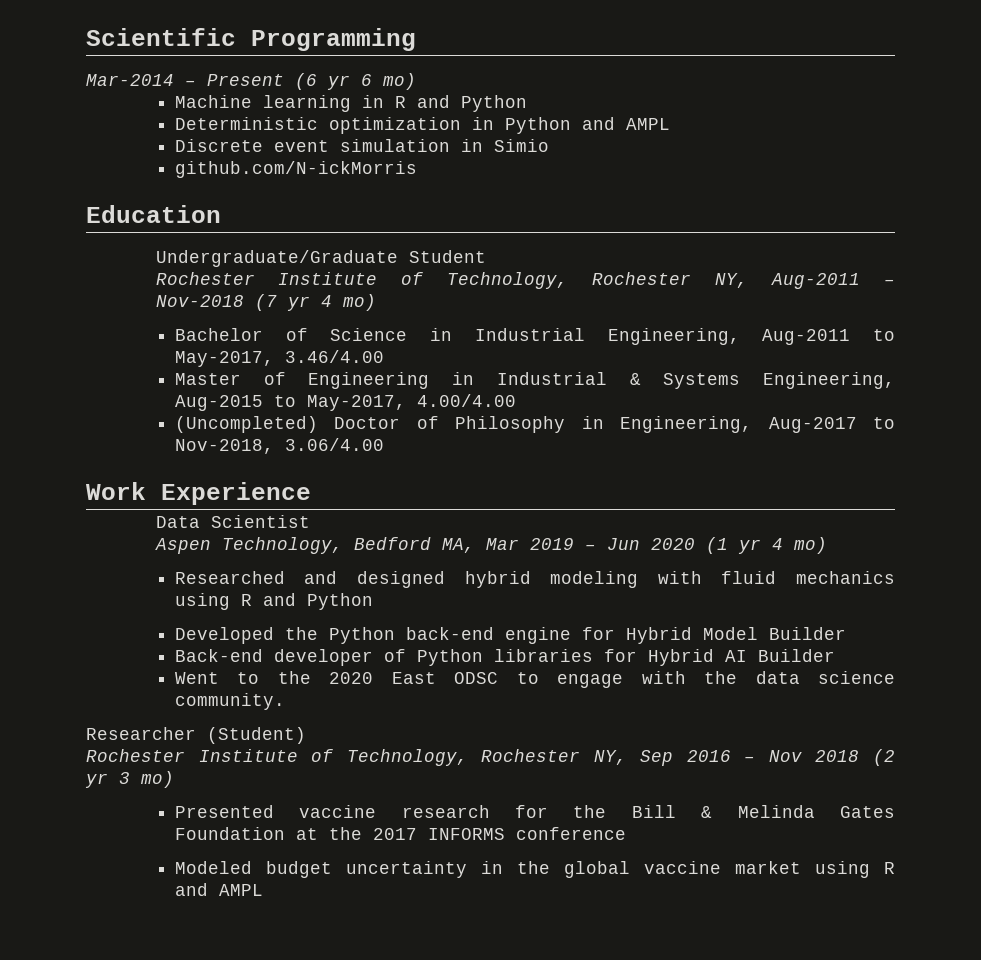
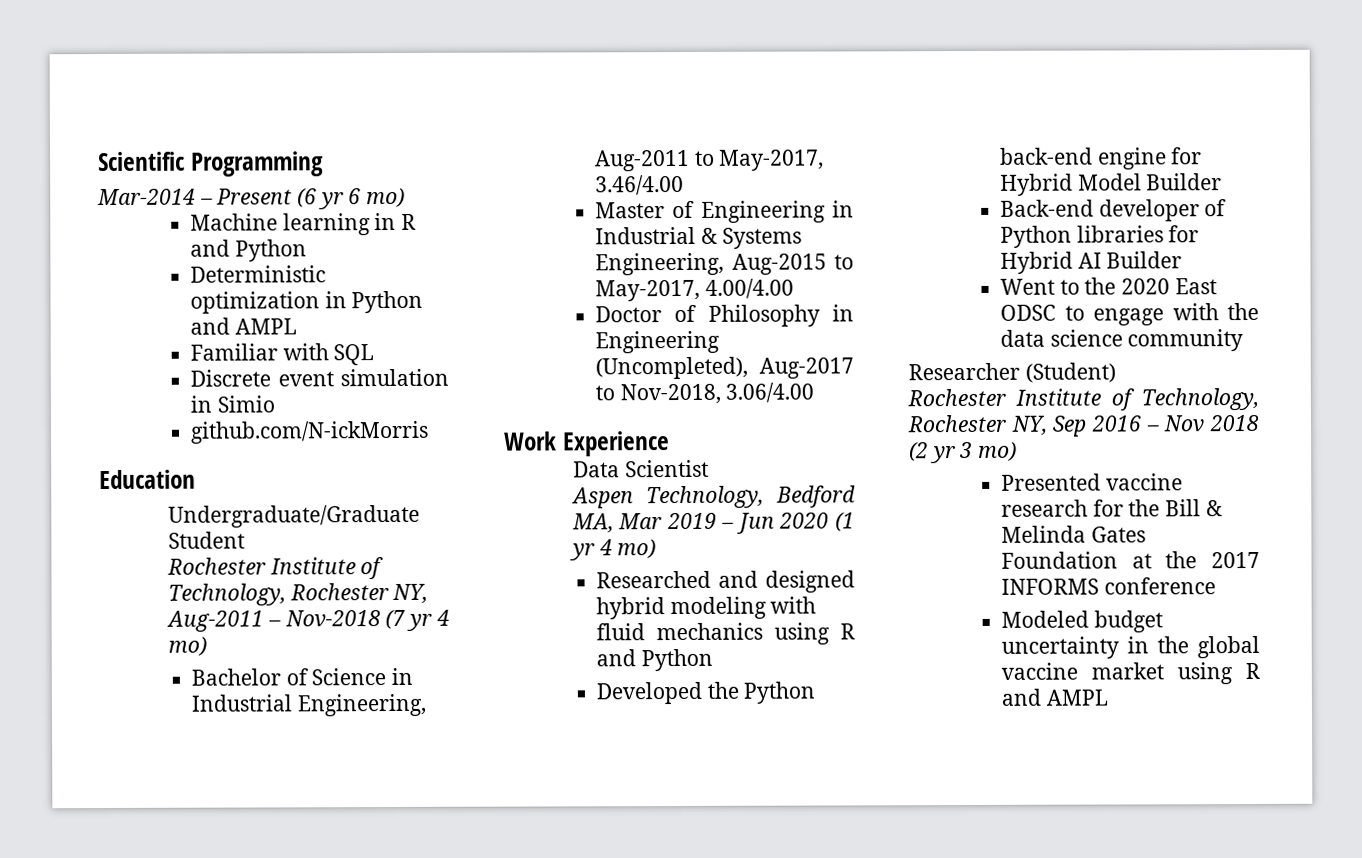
+ Familiar with SQL
- (Uncompleted) Doctor of Philosophy in Engineering, Aug-2017 to Nov-2018, 3.06/4.00
+ Doctor of Philosophy in Engineering (Uncompleted), Aug-2017 to Nov-2018, 3.06/4.00
- Went to the 2020 East ODSC to engage with the data science community.
+ Went to the 2020 East ODSC to engage with the data science community

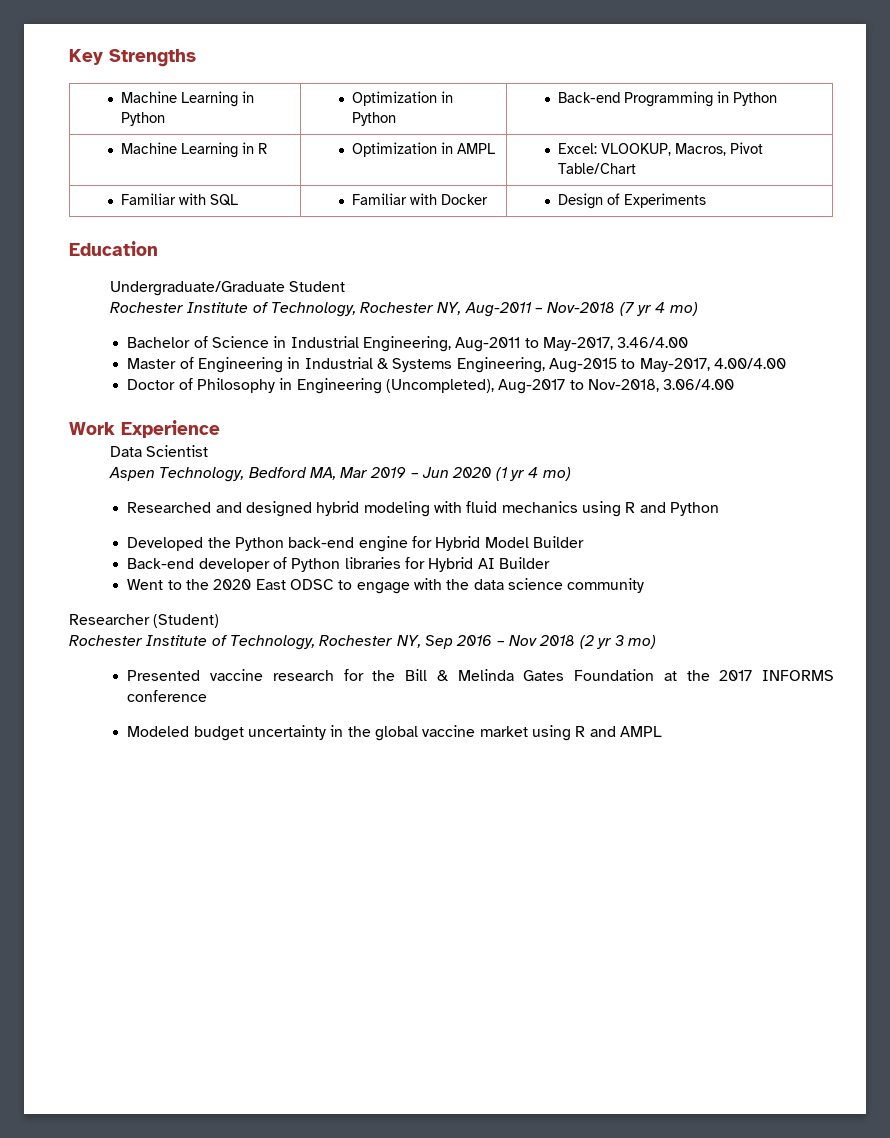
- Scientific Programming
- Mar-2014 – Present (6 yr 6 mo)
- Machine learning in R and Python
- Deterministic optimization in Python and AMPL
- Familiar with SQL
- Discrete event simulation in Simio
- github.com/N-ickMorris
+ Key Strengths
+ Machine Learning in Python | Optimization in Python | Back-end Programming in Python
+ Machine Learning in R | Optimization in AMPL | Excel: VLOOKUP, Macros, Pivot Table/Chart
+ Familiar with SQL | Familiar with Docker | Design of Experiments

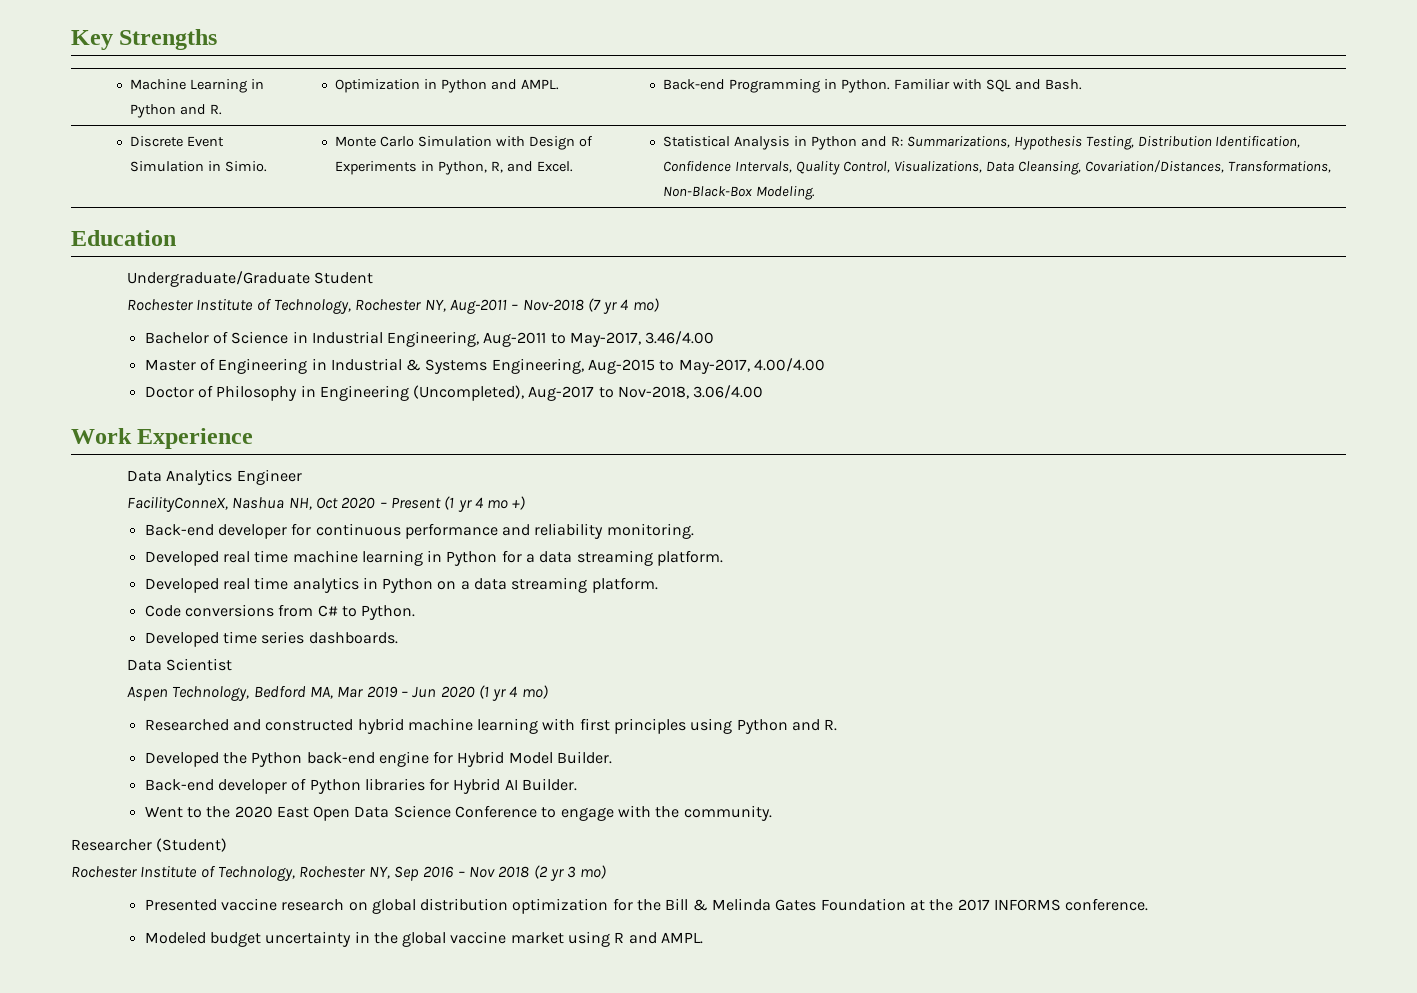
- Machine Learning in Python | Optimization in Python | Back-end Programming in Python
- Machine Learning in R | Optimization in AMPL | Excel: VLOOKUP, Macros, Pivot Table/Chart
- Familiar with SQL | Familiar with Docker | Design of Experiments
+ Machine Learning in Python and R. | Optimization in Python and AMPL. | Back-end Programming in Python. Familiar with SQL and Bash.
+ Discrete Event Simulation in Simio. | Monte Carlo Simulation with Design of Experiments in Python, R, and Excel. | Statistical Analysis in Python and R: Summarizations, Hypothesis Testing, Distribution Identification, Confidence Intervals, Quality Control, Visualizations, Data Cleansing, Covariation/Distances, Transformations, Non-Black-Box Modeling.
+ Data Analytics Engineer
+ FacilityConneX, Nashua NH, Oct 2020 – Present (1 yr 4 mo +)
+ Back-end developer for continuous performance and reliability monitoring.
+ Developed real time machine learning in Python for a data streaming platform.
+ Developed real time analytics in Python on a data streaming platform.
+ Code conversions from C# to Python.
+ Developed time series dashboards.
- Researched and designed hybrid modeling with fluid mechanics using R and Python
+ Researched and constructed hybrid machine learning with first principles using Python and R.
- Developed the Python back-end engine for Hybrid Model Builder
+ Developed the Python back-end engine for Hybrid Model Builder.
- Back-end developer of Python libraries for Hybrid AI Builder
+ Back-end developer of Python libraries for Hybrid AI Builder.
- Went to the 2020 East ODSC to engage with the data science community
+ Went to the 2020 East Open Data Science Conference to engage with the community.
- Presented vaccine research for the Bill & Melinda Gates Foundation at the 2017 INFORMS conference
+ Presented vaccine research on global distribution optimization for the Bill & Melinda Gates Foundation at the 2017 INFORMS conference.
- Modeled budget uncertainty in the global vaccine market using R and AMPL
+ Modeled budget uncertainty in the global vaccine market using R and AMPL.

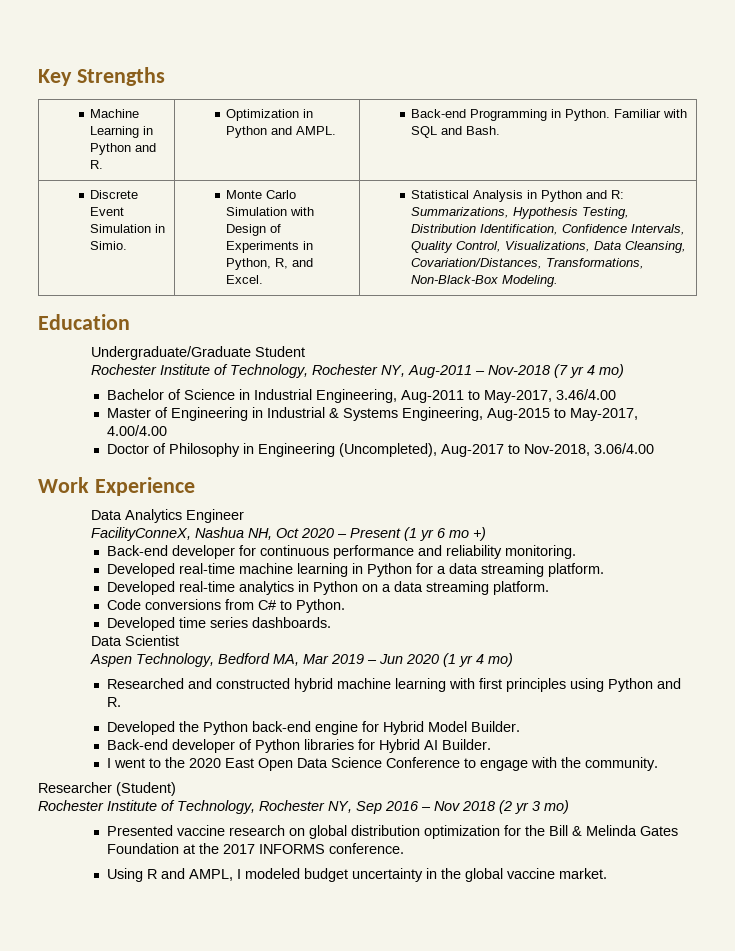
- FacilityConneX, Nashua NH, Oct 2020 – Present (1 yr 4 mo +)
+ FacilityConneX, Nashua NH, Oct 2020 – Present (1 yr 6 mo +)
- Developed real time machine learning in Python for a data streaming platform.
+ Developed real-time machine learning in Python for a data streaming platform.
- Developed real time analytics in Python on a data streaming platform.
+ Developed real-time analytics in Python on a data streaming platform.
- Went to the 2020 East Open Data Science Conference to engage with the community.
+ I went to the 2020 East Open Data Science Conference to engage with the community.
- Modeled budget uncertainty in the global vaccine market using R and AMPL.
+ Using R and AMPL, I modeled budget uncertainty in the global vaccine market.

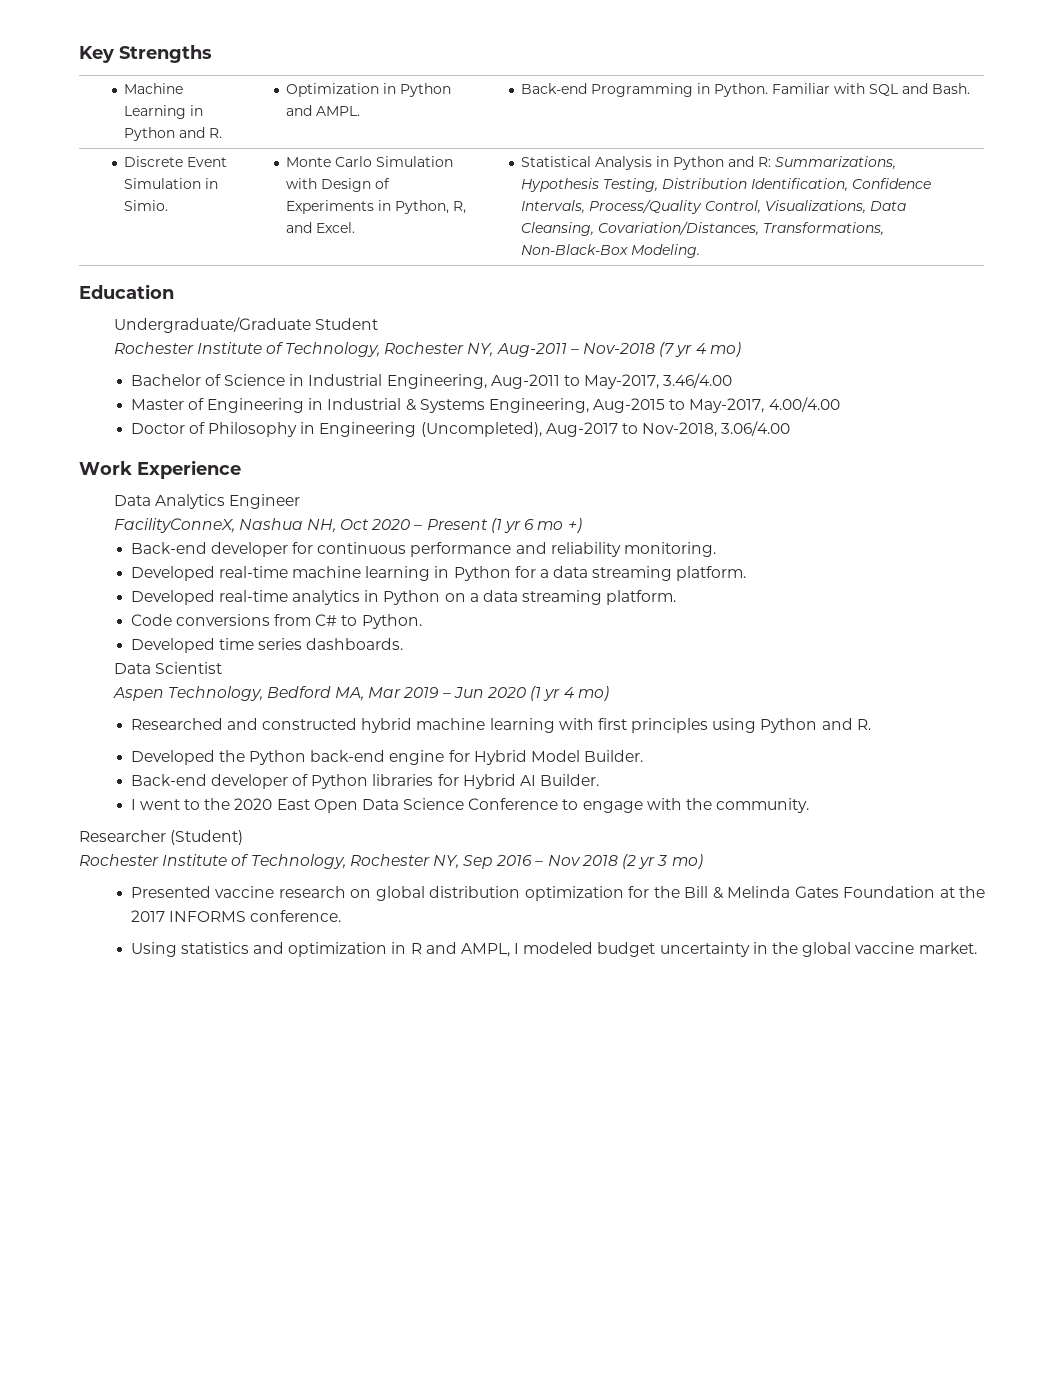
- Discrete Event Simulation in Simio. | Monte Carlo Simulation with Design of Experiments in Python, R, and Excel. | Statistical Analysis in Python and R: Summarizations, Hypothesis Testing, Distribution Identification, Confidence Intervals, Quality Control, Visualizations, Data Cleansing, Covariation/Distances, Transformations, Non-Black-Box Modeling.
+ Discrete Event Simulation in Simio. | Monte Carlo Simulation with Design of Experiments in Python, R, and Excel. | Statistical Analysis in Python and R: Summarizations, Hypothesis Testing, Distribution Identification, Confidence Intervals, Process/Quality Control, Visualizations, Data Cleansing, Covariation/Distances, Transformations, Non-Black-Box Modeling.
- Using R and AMPL, I modeled budget uncertainty in the global vaccine market.
+ Using statistics and optimization in R and AMPL, I modeled budget uncertainty in the global vaccine market.

